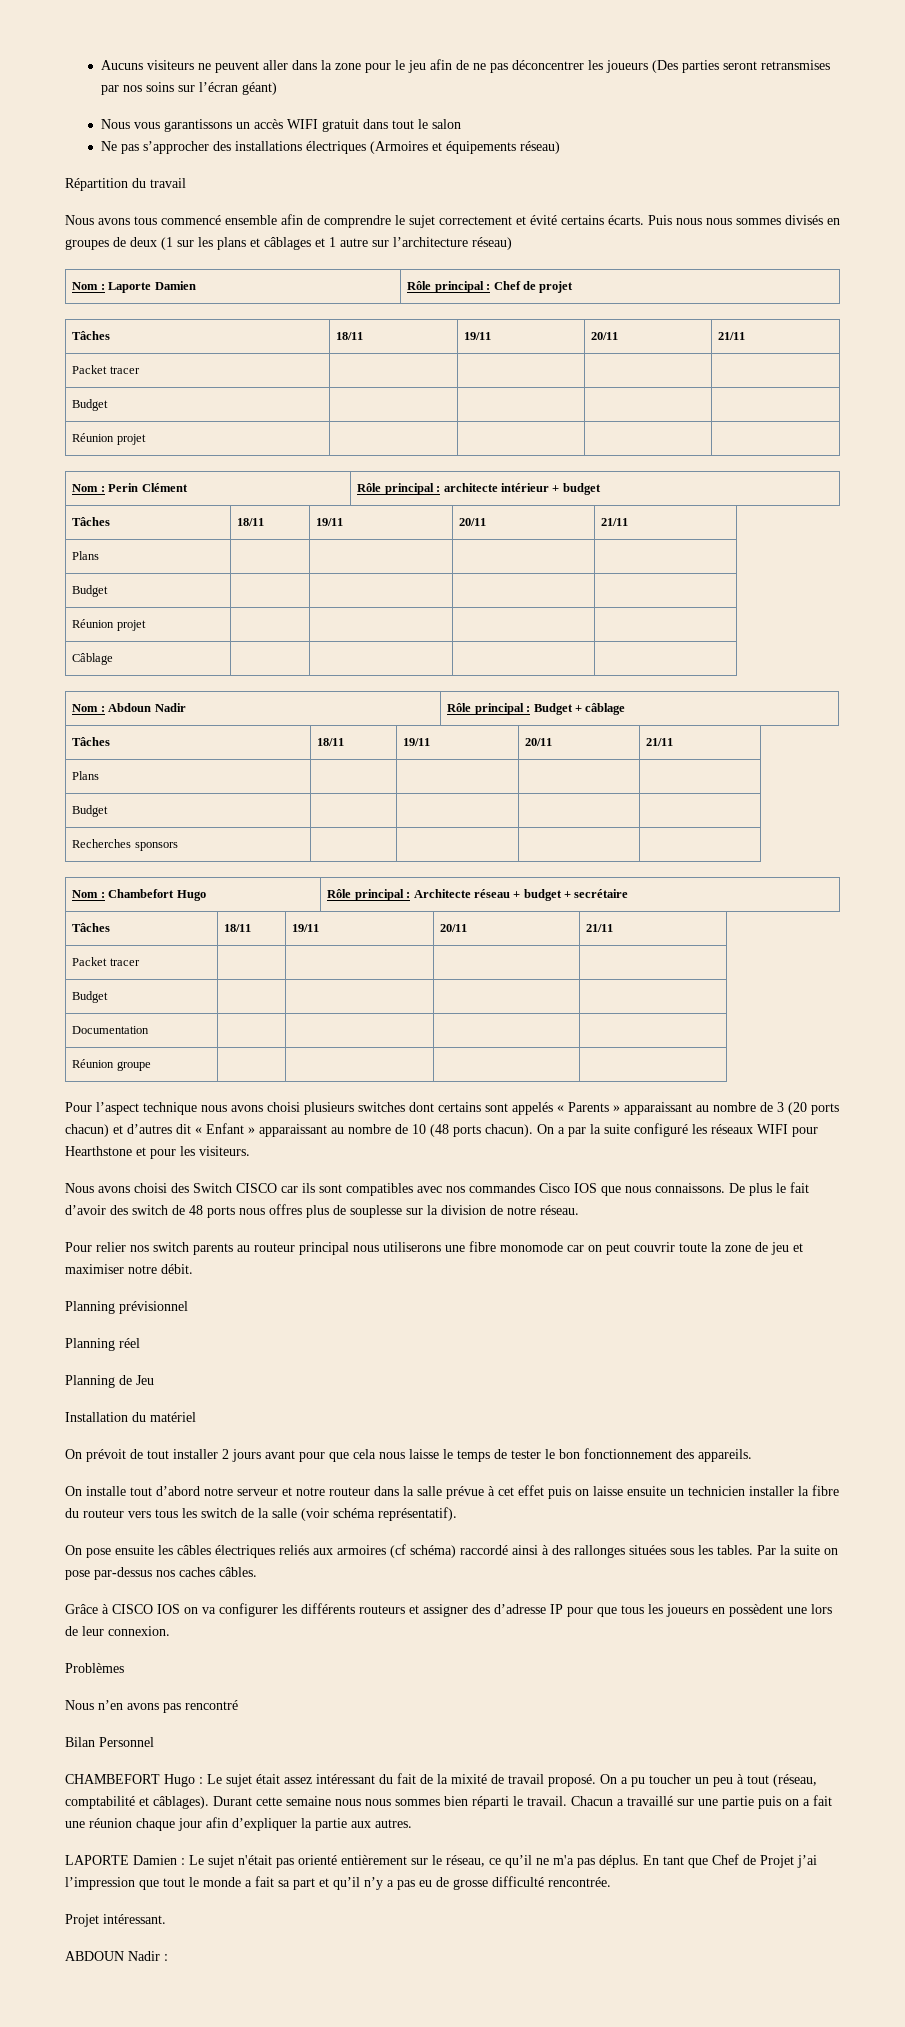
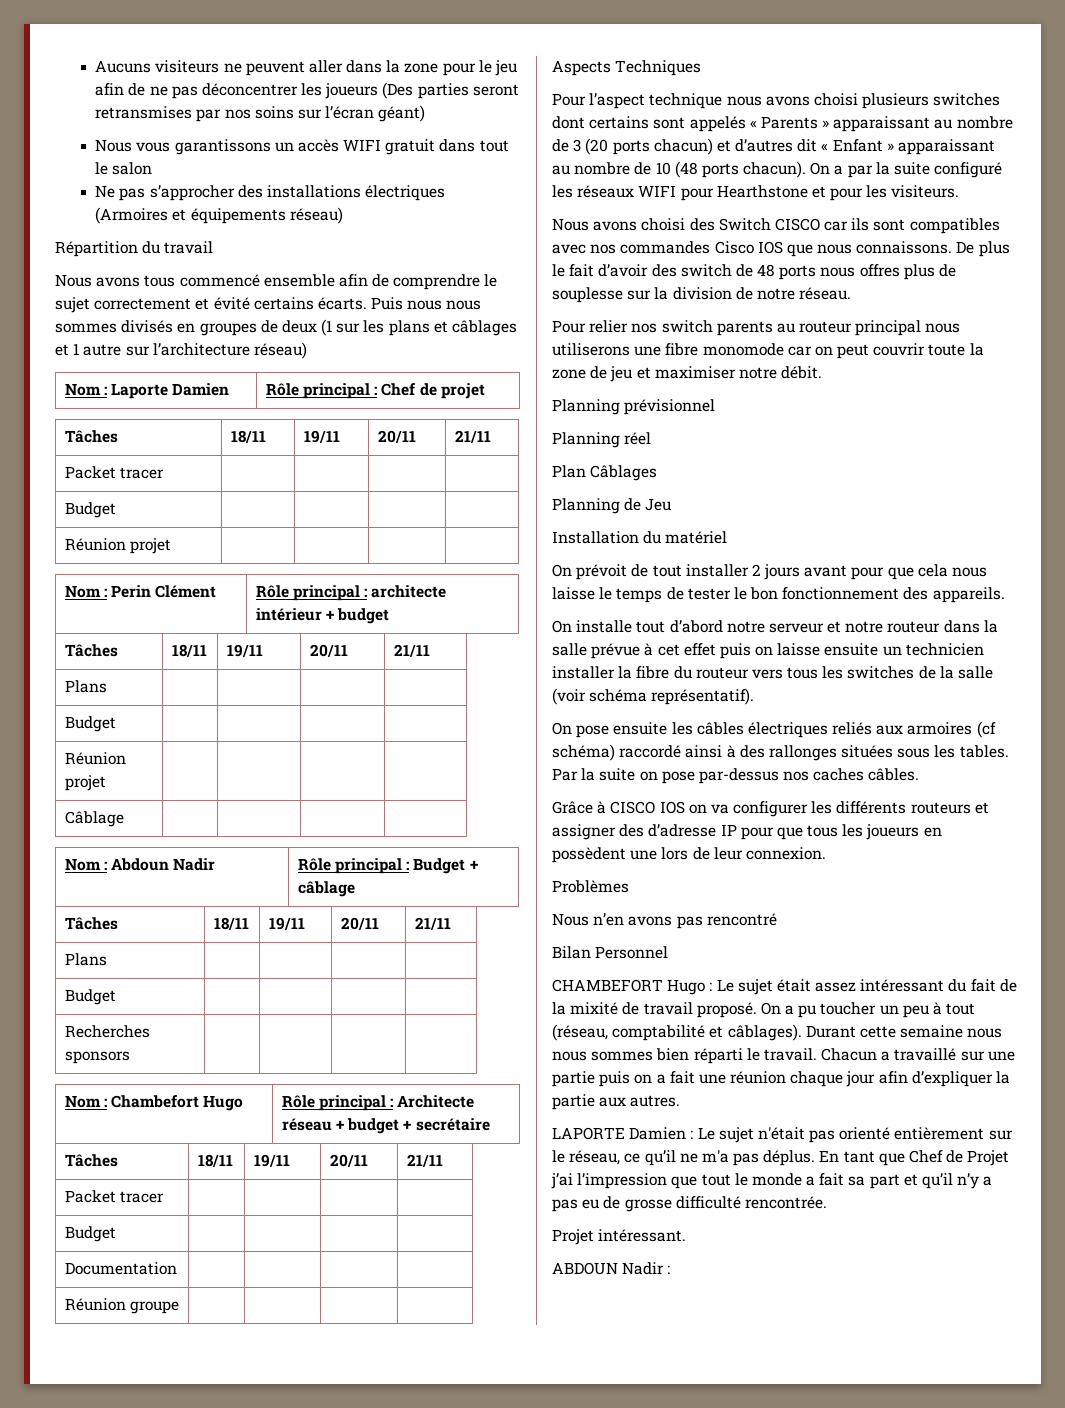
+ Aspects Techniques
+ Plan Câblages
- On installe tout d’abord notre serveur et notre routeur dans la salle prévue à cet effet puis on laisse ensuite un technicien installer la fibre du routeur vers tous les switch de la salle (voir schéma représentatif).
+ On installe tout d’abord notre serveur et notre routeur dans la salle prévue à cet effet puis on laisse ensuite un technicien installer la fibre du routeur vers tous les switches de la salle (voir schéma représentatif).

